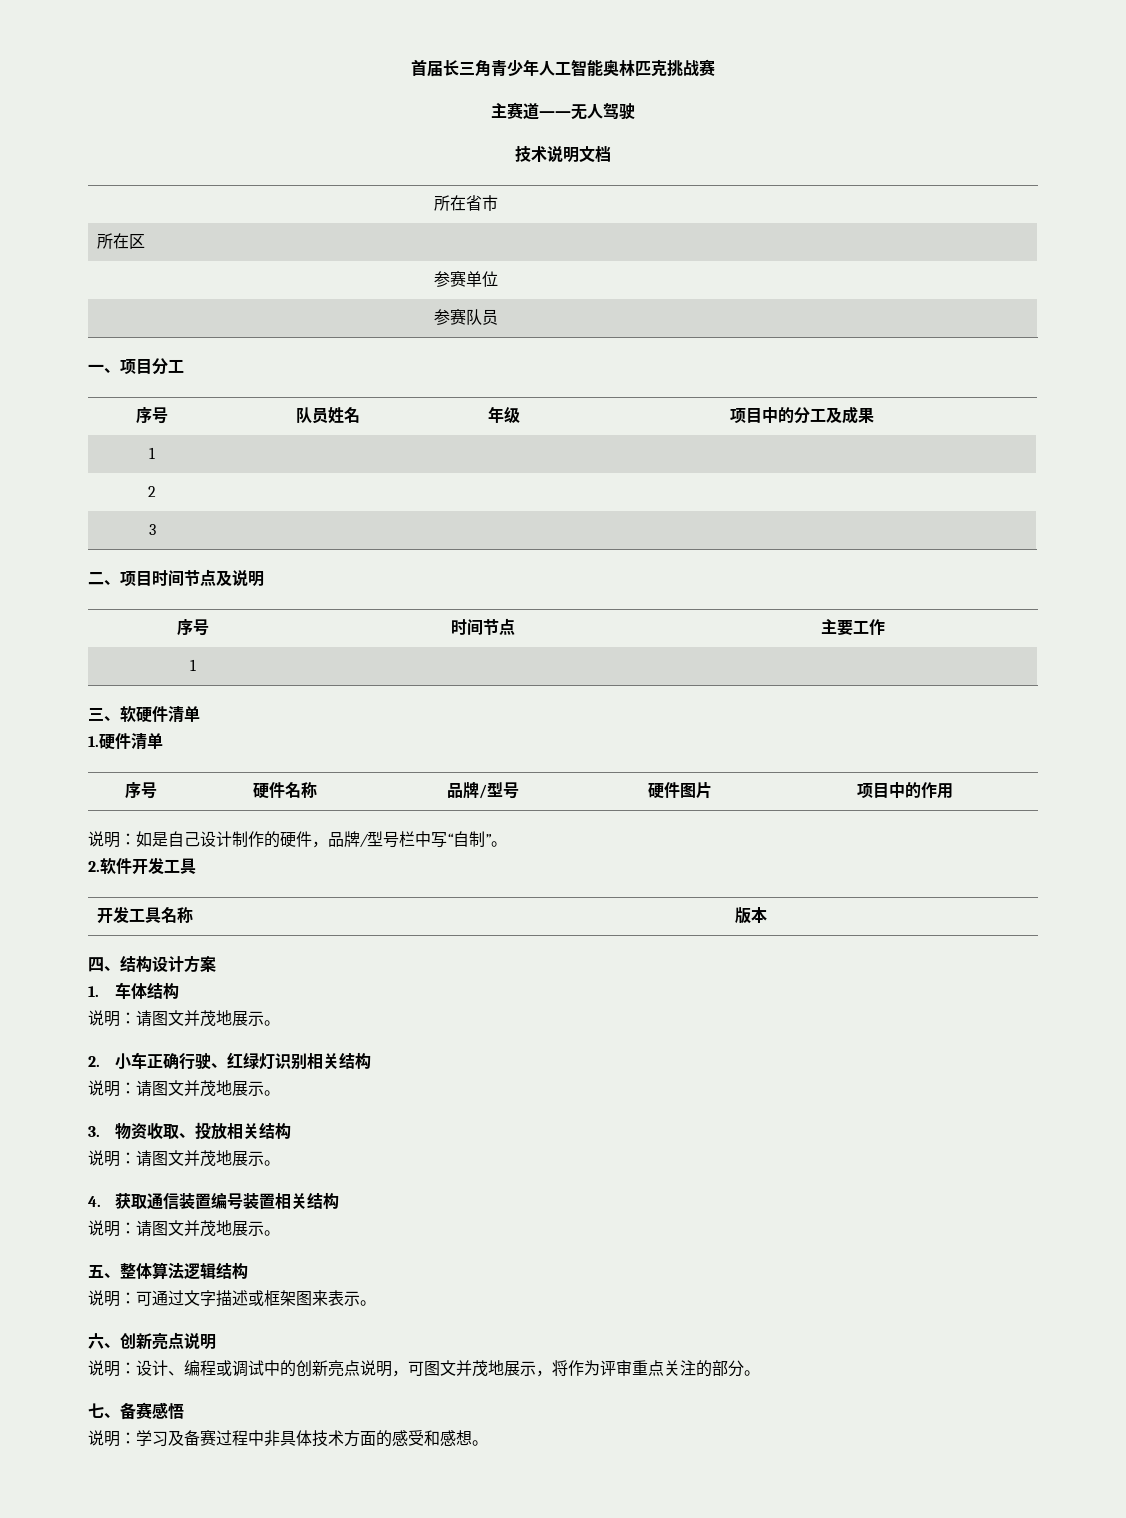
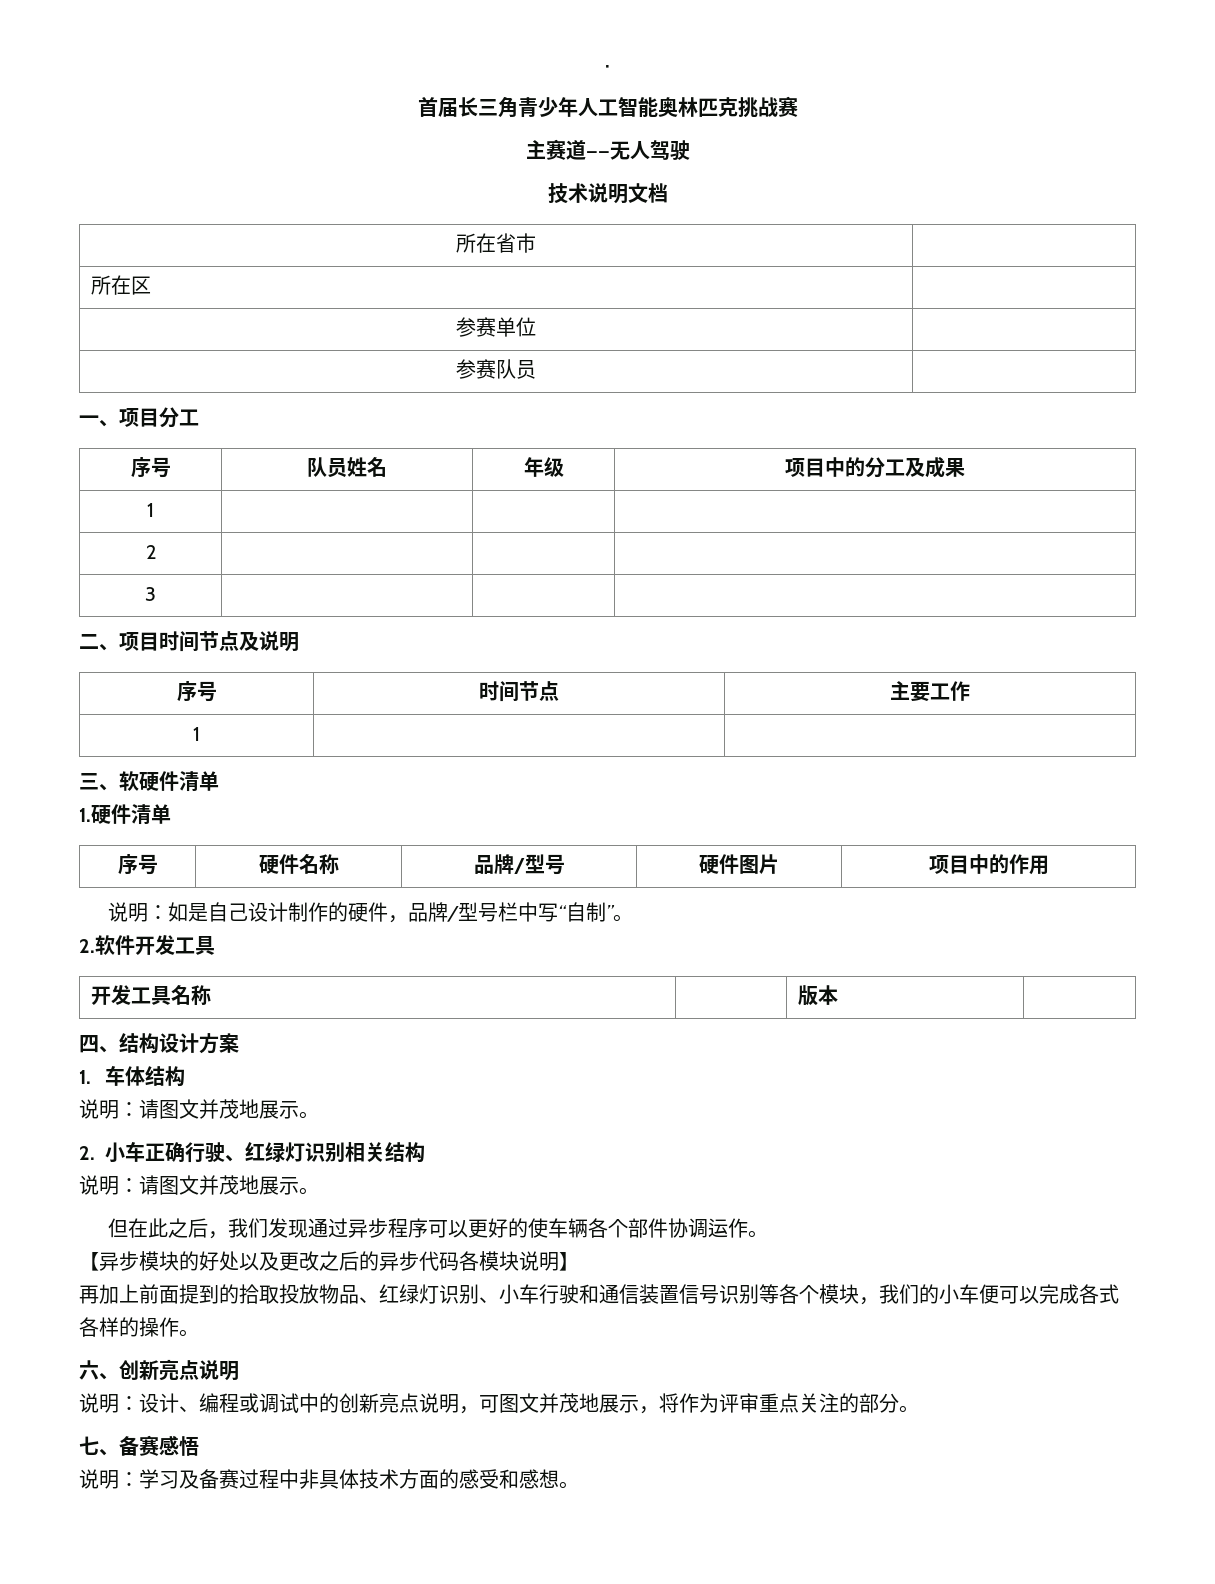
+ ·
- 3.物资收取、投放相关结构
- 说明：请图文并茂地展示。
- 4.获取通信装置编号装置相关结构
- 说明：请图文并茂地展示。
- 五、整体算法逻辑结构
- 说明：可通过文字描述或框架图来表示。
+ 但在此之后，我们发现通过异步程序可以更好的使车辆各个部件协调运作。
+ 【异步模块的好处以及更改之后的异步代码各模块说明】
+ 再加上前面提到的拾取投放物品、红绿灯识别、小车行驶和通信装置信号识别等各个模块，我们的小车便可以完成各式各样的操作。

